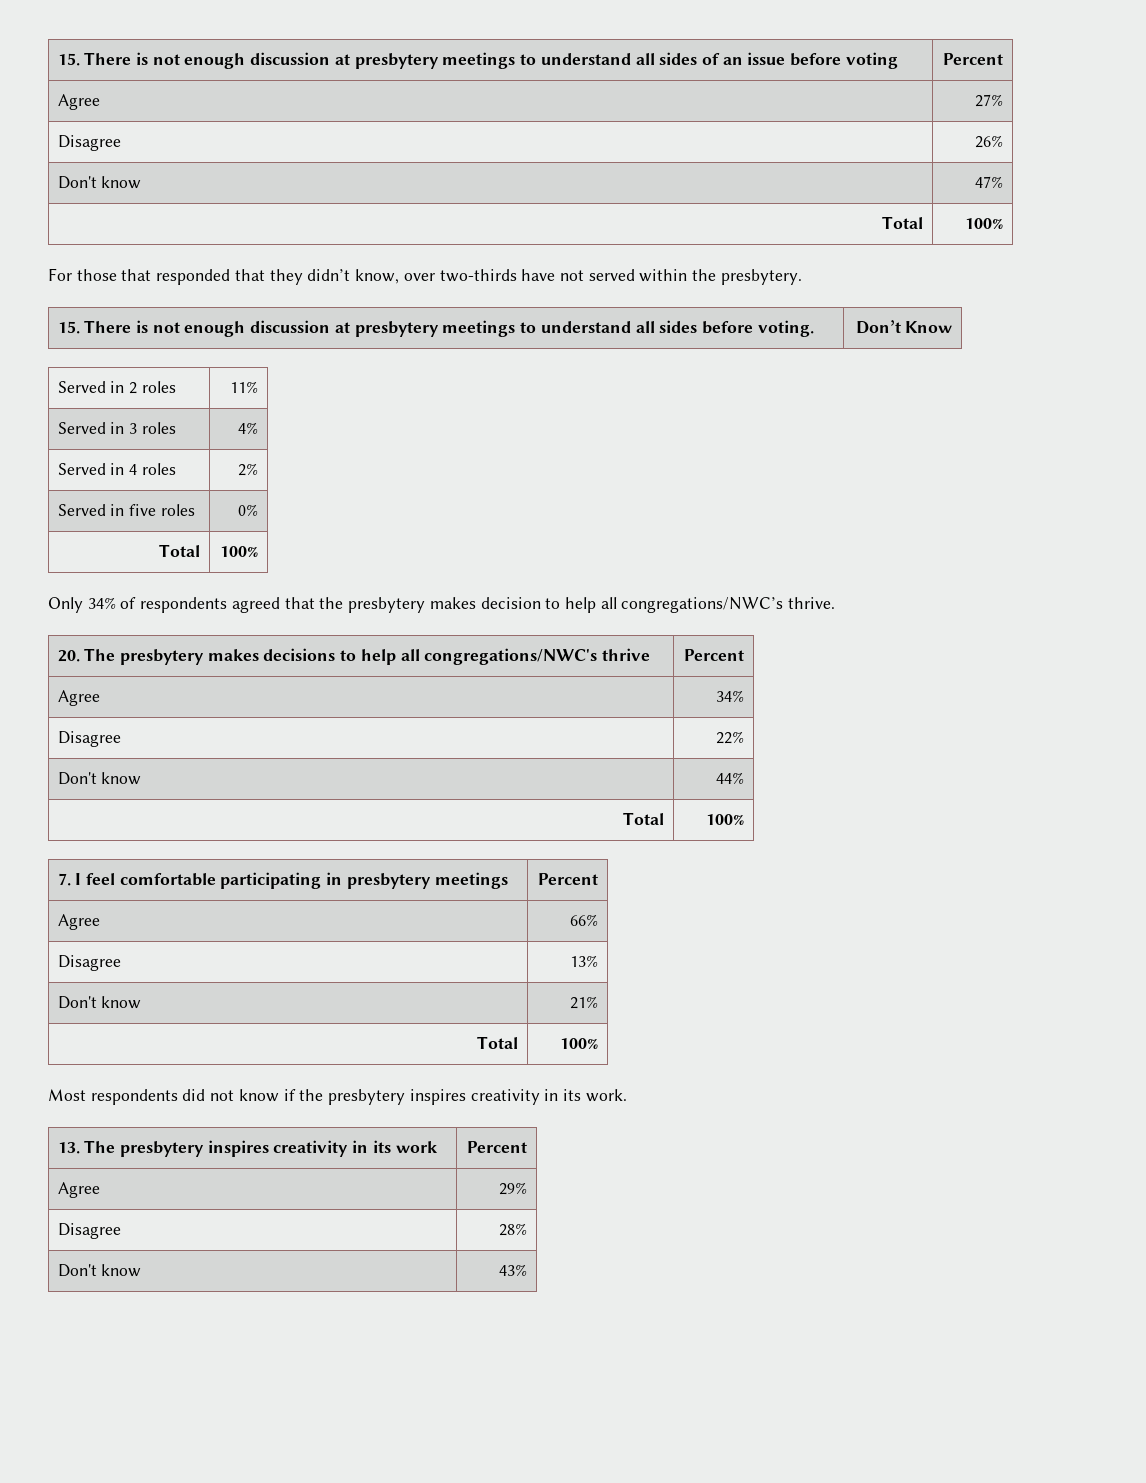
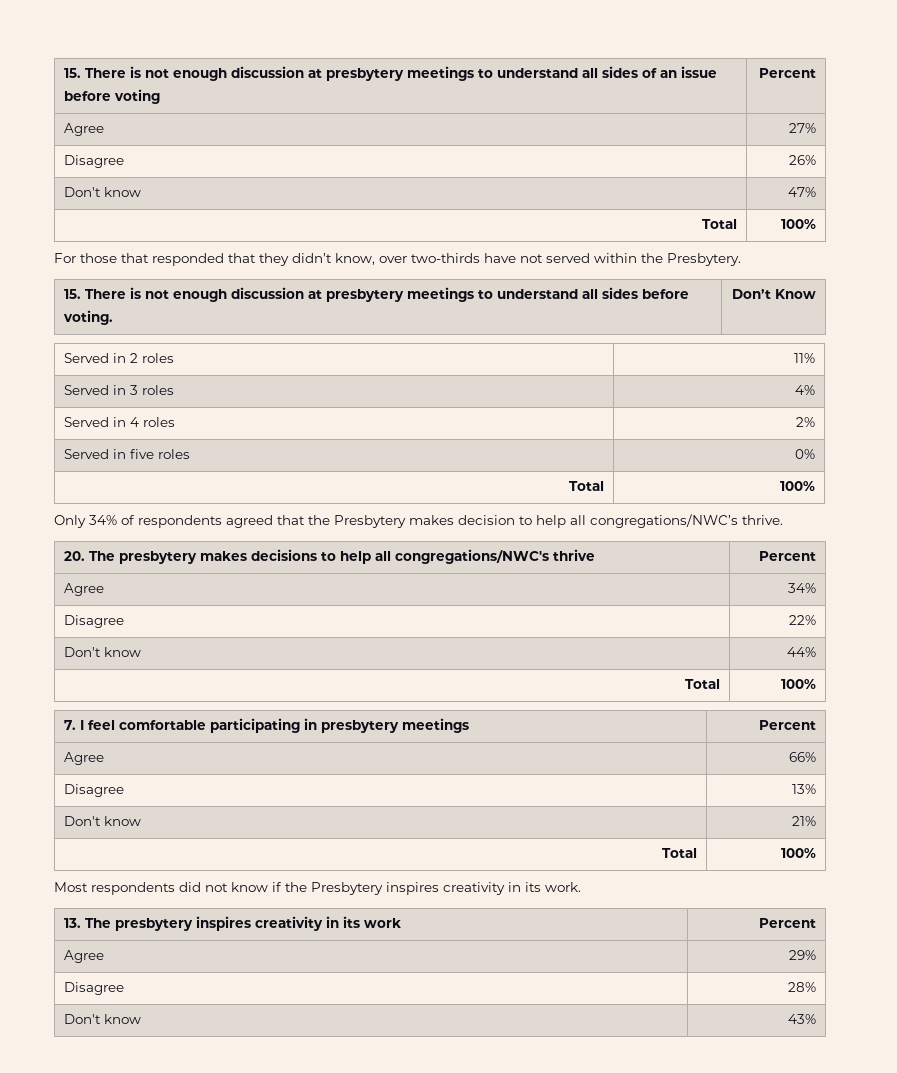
- For those that responded that they didn’t know, over two-thirds have not served within the presbytery.
+ For those that responded that they didn’t know, over two-thirds have not served within the Presbytery.
- Only 34% of respondents agreed that the presbytery makes decision to help all congregations/NWC’s thrive.
+ Only 34% of respondents agreed that the Presbytery makes decision to help all congregations/NWC’s thrive.
- Most respondents did not know if the presbytery inspires creativity in its work.
+ Most respondents did not know if the Presbytery inspires creativity in its work.

